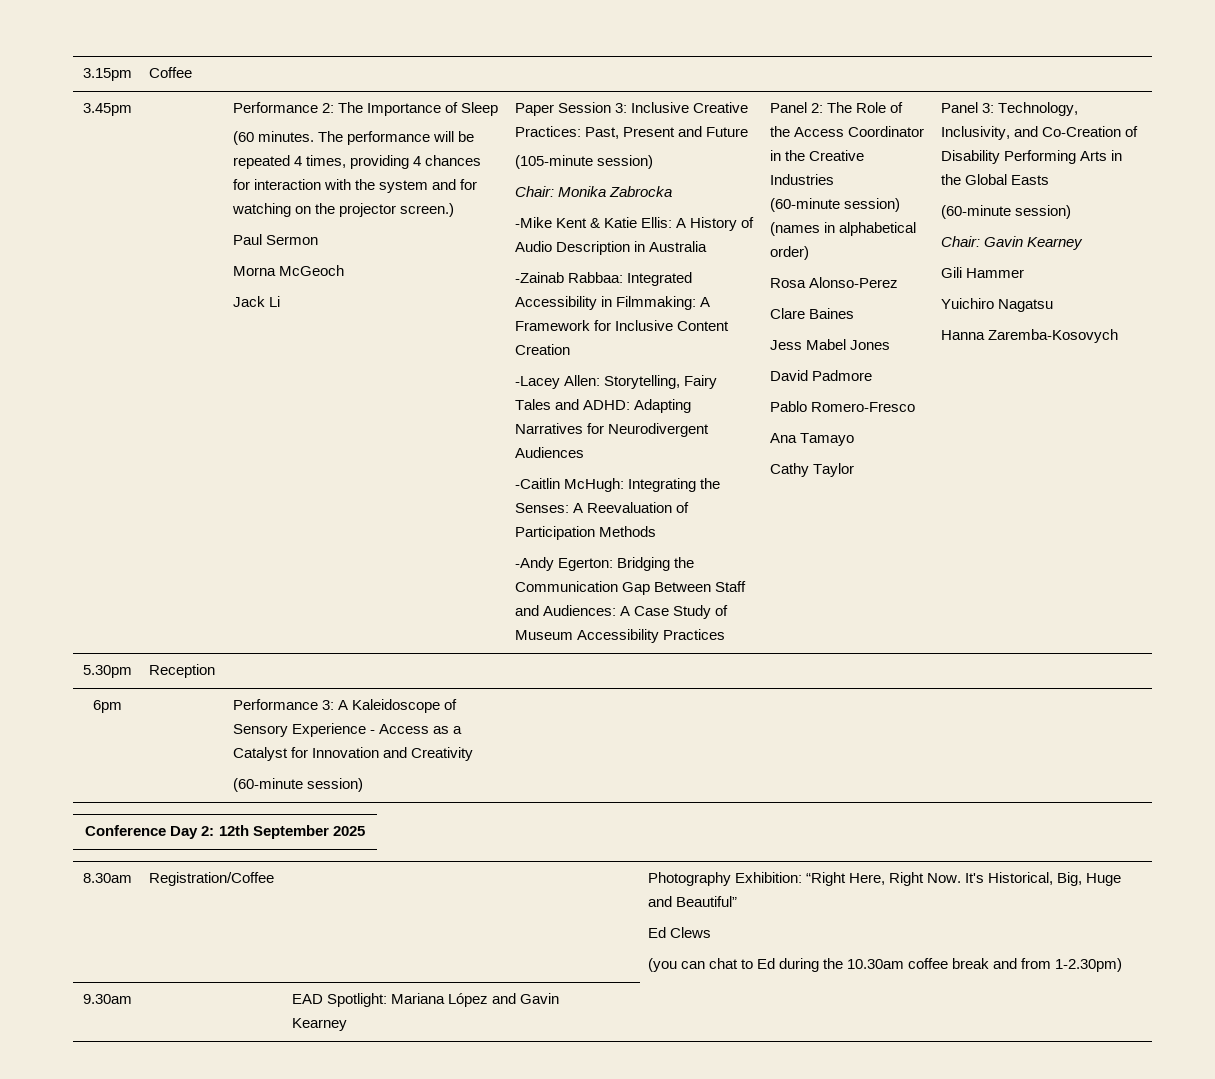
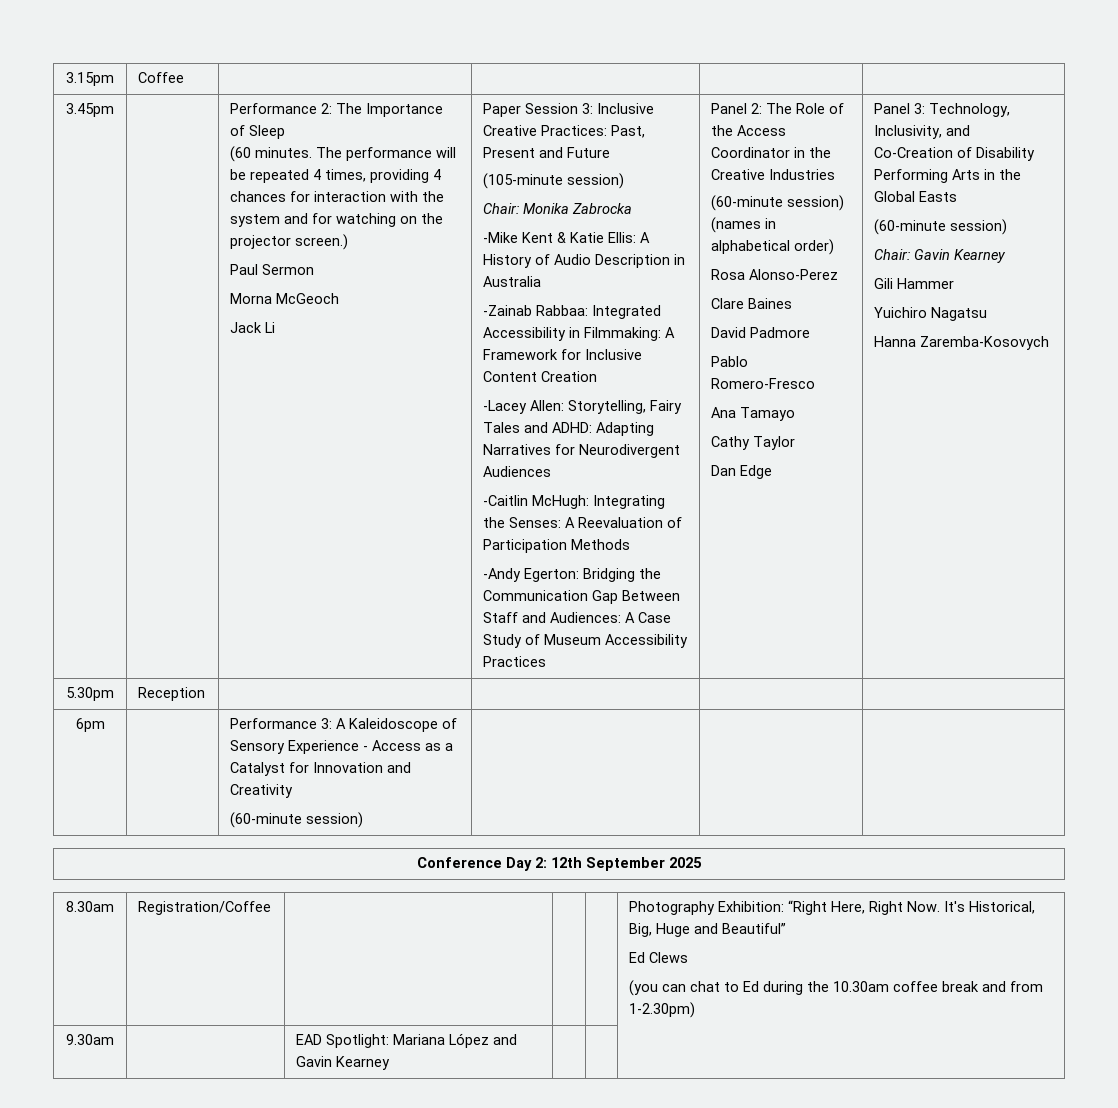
- Jess Mabel Jones
+ Dan Edge

